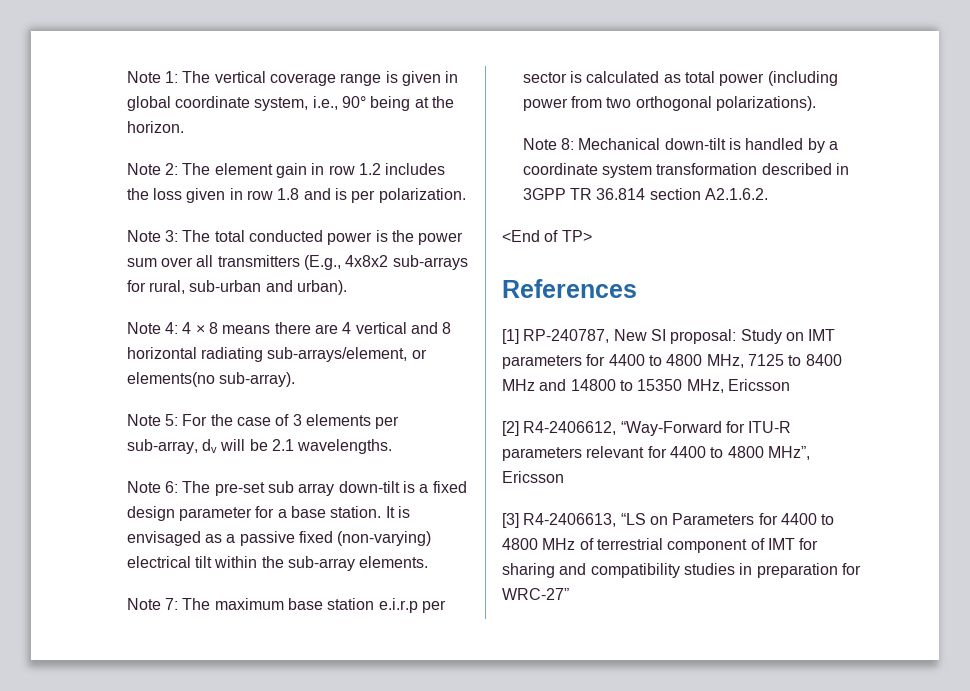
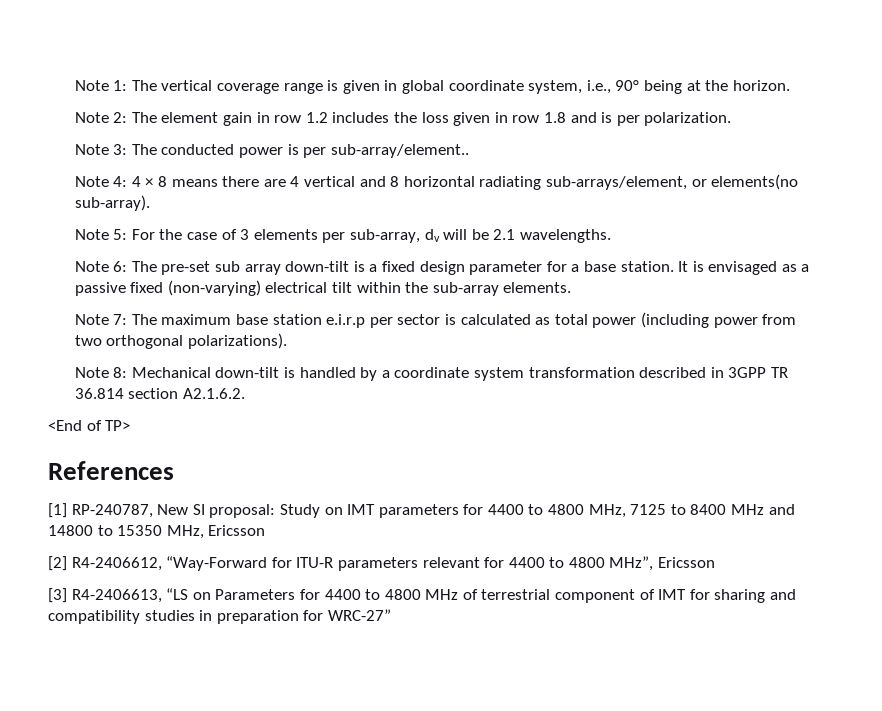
- Note 3: The total conducted power is the power sum over all transmitters (E.g., 4x8x2 sub-arrays for rural, sub-urban and urban).
+ Note 3: The conducted power is per sub-array/element..

